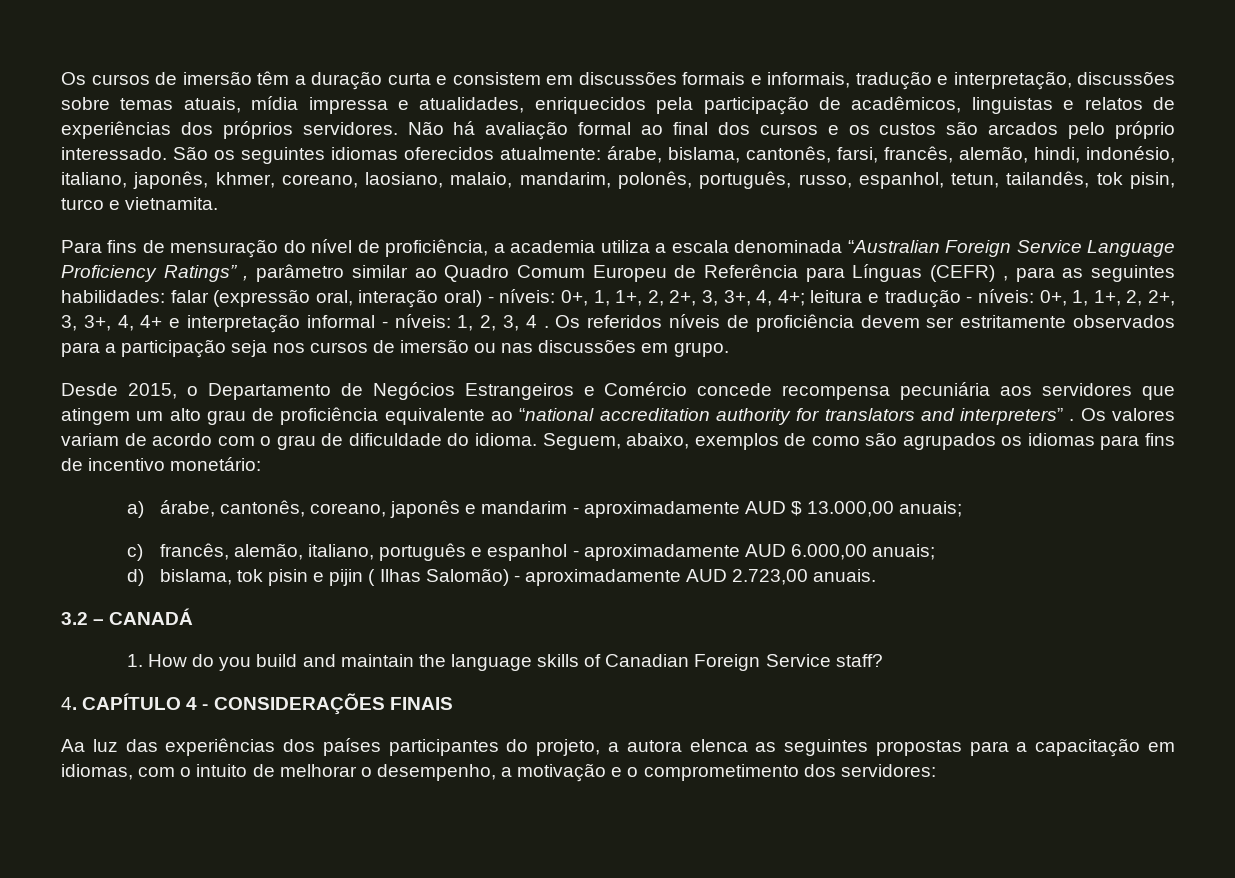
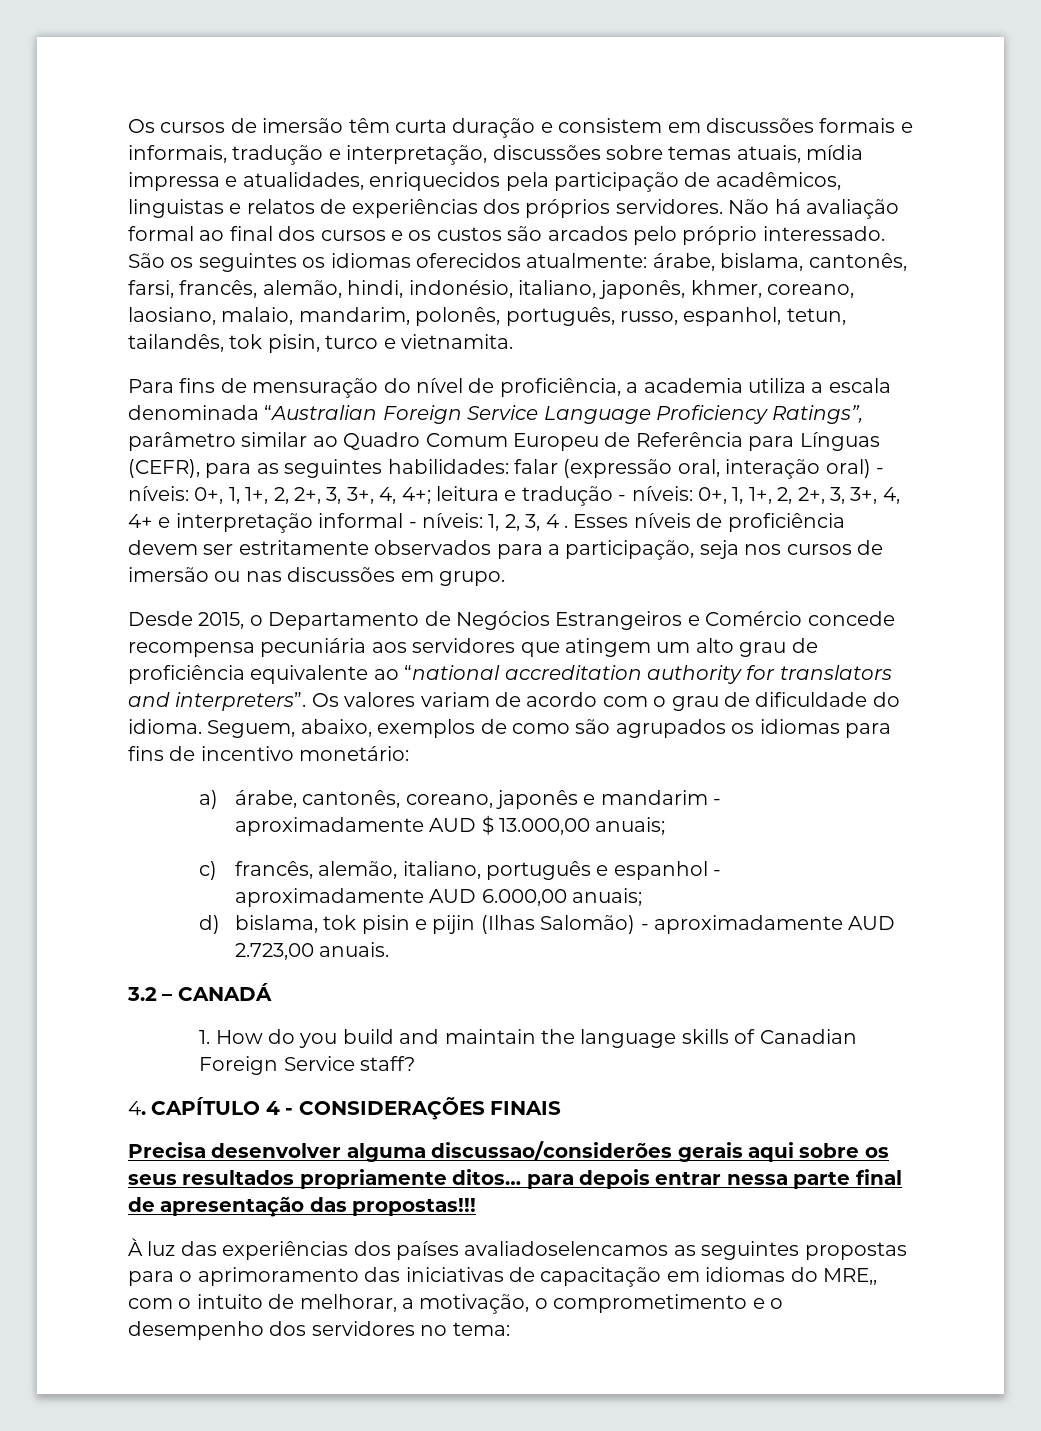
- Os cursos de imersão têm a duração curta e consistem em discussões formais e informais, tradução e interpretação, discussões sobre temas atuais, mídia impressa e atualidades, enriquecidos pela participação de acadêmicos, linguistas e relatos de experiências dos próprios servidores.
+ Os cursos de imersão têm curta duração e consistem em discussões formais e informais, tradução e interpretação, discussões sobre temas atuais, mídia impressa e atualidades, enriquecidos pela participação de acadêmicos, linguistas e relatos de experiências dos próprios servidores.
- São os seguintes idiomas oferecidos atualmente: árabe, bislama, cantonês, farsi, francês, alemão, hindi, indonésio, italiano, japonês, khmer, coreano, laosiano, malaio, mandarim, polonês, português, russo, espanhol, tetun, tailandês, tok pisin, turco e vietnamita.
+ São os seguintes os idiomas oferecidos atualmente: árabe, bislama, cantonês, farsi, francês, alemão, hindi, indonésio, italiano, japonês, khmer, coreano, laosiano, malaio, mandarim, polonês, português, russo, espanhol, tetun, tailandês, tok pisin, turco e vietnamita.
- Para fins de mensuração do nível de proficiência, a academia utiliza a escala denominada “Australian Foreign Service Language Proficiency Ratings” , parâmetro similar ao Quadro Comum Europeu de Referência para Línguas (CEFR) , para as seguintes habilidades:
+ Para fins de mensuração do nível de proficiência, a academia utiliza a escala denominada “Australian Foreign Service Language Proficiency Ratings”, parâmetro similar ao Quadro Comum Europeu de Referência para Línguas (CEFR), para as seguintes habilidades:
- Os referidos níveis de proficiência devem ser estritamente observados para a participação seja nos cursos de imersão ou nas discussões em grupo.
+ Esses níveis de proficiência devem ser estritamente observados para a participação, seja nos cursos de imersão ou nas discussões em grupo.
- Desde 2015, o Departamento de Negócios Estrangeiros e Comércio concede recompensa pecuniária aos servidores que atingem um alto grau de proficiência equivalente ao “national accreditation authority for translators and interpreters” .
+ Desde 2015, o Departamento de Negócios Estrangeiros e Comércio concede recompensa pecuniária aos servidores que atingem um alto grau de proficiência equivalente ao “national accreditation authority for translators and interpreters”.
- d) bislama, tok pisin e pijin ( Ilhas Salomão) - aproximadamente AUD 2.723,00 anuais.
+ d) bislama, tok pisin e pijin (Ilhas Salomão) - aproximadamente AUD 2.723,00 anuais.
- Aa luz das experiências dos países participantes do projeto, a autora elenca as seguintes propostas para a capacitação em idiomas, com o intuito de melhorar o desempenho, a motivação e o comprometimento dos servidores:
+ Precisa desenvolver alguma discussao/considerões gerais aqui sobre os seus resultados propriamente ditos… para depois entrar nessa parte final de apresentação das propostas!!!
+ À luz das experiências dos países avaliadoselencamos as seguintes propostas para o aprimoramento das iniciativas de capacitação em idiomas do MRE,, com o intuito de melhorar, a motivação, o comprometimento e o desempenho dos servidores no tema:

